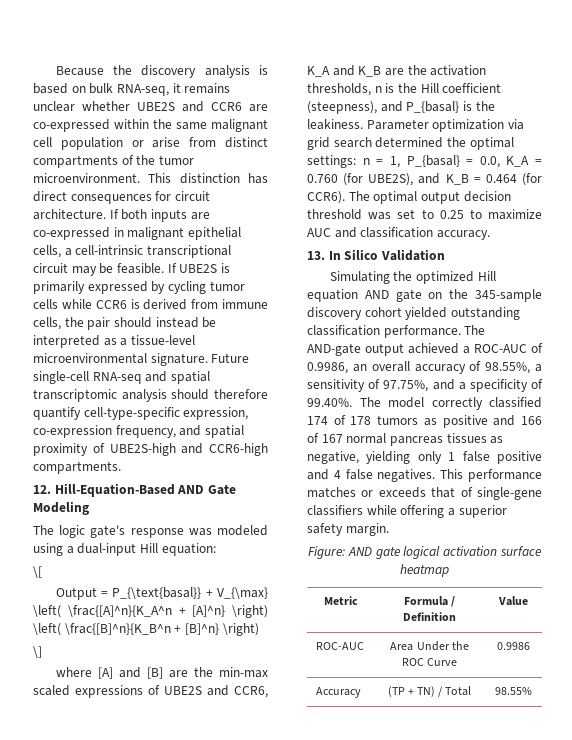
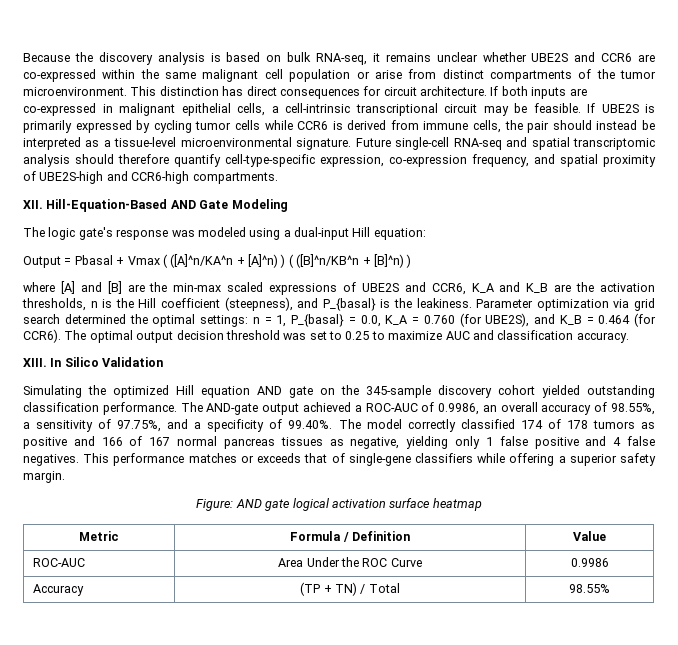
- 12. Hill-Equation-Based AND Gate Modeling
+ XII. Hill-Equation-Based AND Gate Modeling
- \[
- Output = P_{\text{basal}} + V_{\max} \left( \frac{[A]^n}{K_A^n + [A]^n} \right) \left( \frac{[B]^n}{K_B^n + [B]^n} \right)
- \]
+ Output = Pbasal + Vmax ( ([A]^n/KA^n + [A]^n) ) ( ([B]^n/KB^n + [B]^n) )
- 13. In Silico Validation
+ XIII. In Silico Validation

